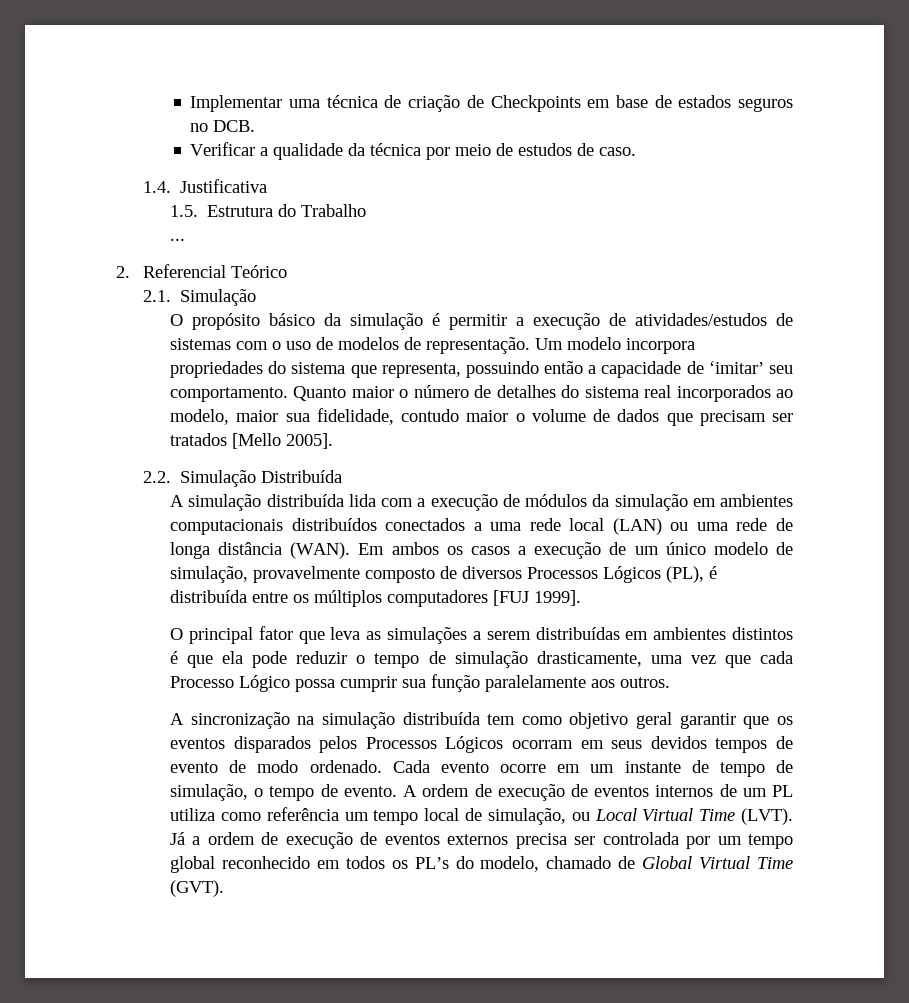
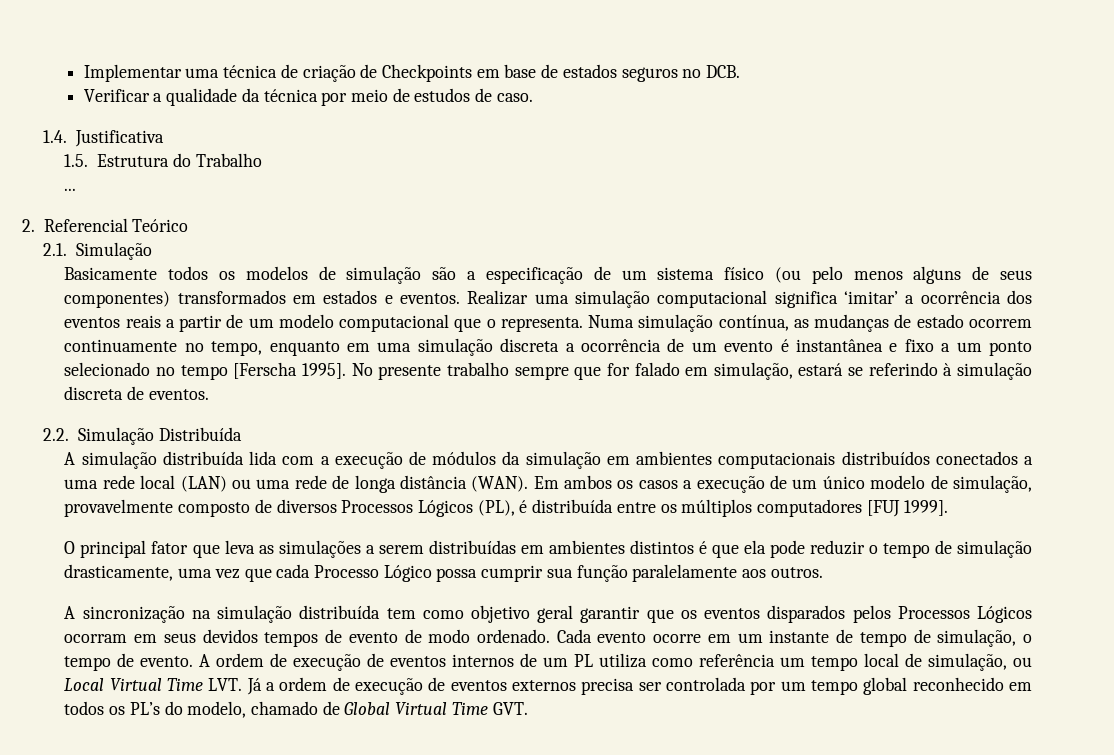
- O propósito básico da simulação é permitir a execução de atividades/estudos de sistemas com o uso de modelos de representação. Um modelo incorpora propriedades do sistema que representa, possuindo então a capacidade de ‘imitar’ seu comportamento. Quanto maior o número de detalhes do sistema real incorporados ao modelo, maior sua fidelidade, contudo maior o volume de dados que precisam ser tratados [Mello 2005].
+ Basicamente todos os modelos de simulação são a especificação de um sistema físico (ou pelo menos alguns de seus componentes) transformados em estados e eventos. Realizar uma simulação computacional significa ‘imitar’ a ocorrência dos eventos reais a partir de um modelo computacional que o representa. Numa simulação contínua, as mudanças de estado ocorrem continuamente no tempo, enquanto em uma simulação discreta a ocorrência de um evento é instantânea e fixo a um ponto selecionado no tempo [Ferscha 1995]. No presente trabalho sempre que for falado em simulação, estará se referindo à simulação discreta de eventos.
- A ordem de execução de eventos internos de um PL utiliza como referência um tempo local de simulação, ou Local Virtual Time (LVT). Já a ordem de execução de eventos externos precisa ser controlada por um tempo global reconhecido em todos os PL’s do modelo, chamado de Global Virtual Time (GVT).
+ A ordem de execução de eventos internos de um PL utiliza como referência um tempo local de simulação, ou Local Virtual Time LVT. Já a ordem de execução de eventos externos precisa ser controlada por um tempo global reconhecido em todos os PL’s do modelo, chamado de Global Virtual Time GVT.

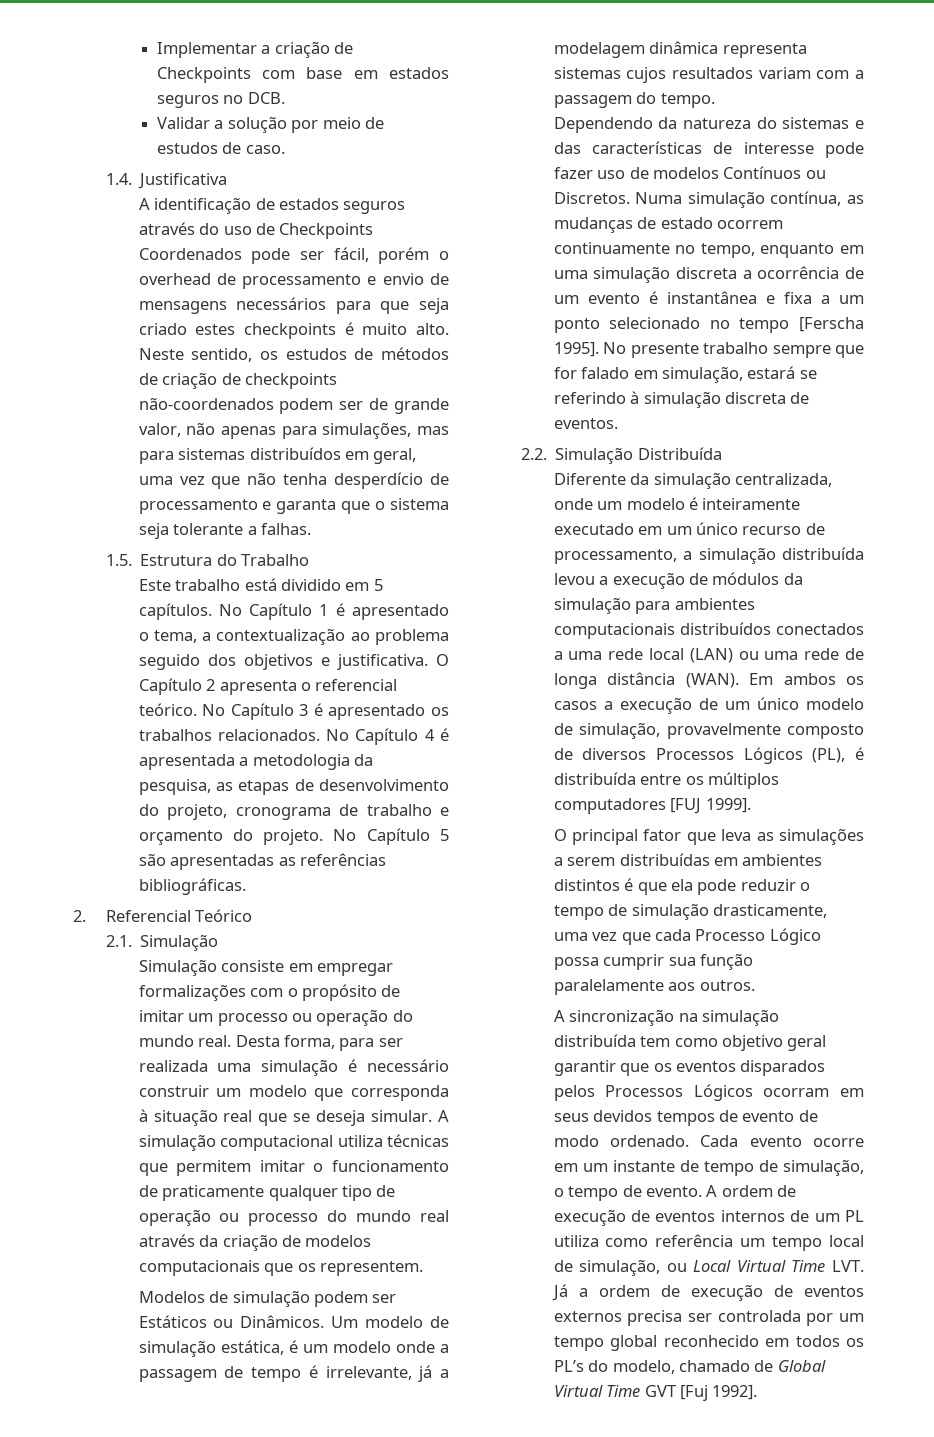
- Implementar uma técnica de criação de Checkpoints em base de estados seguros no DCB.
+ Implementar a criação de Checkpoints com base em estados seguros no DCB.
- Verificar a qualidade da técnica por meio de estudos de caso.
+ Validar a solução por meio de estudos de caso.
+ A identificação de estados seguros através do uso de Checkpoints Coordenados pode ser fácil, porém o overhead de processamento e envio de mensagens necessários para que seja criado estes checkpoints é muito alto. Neste sentido, os estudos de métodos de criação de checkpoints não-coordenados podem ser de grande valor, não apenas para simulações, mas para sistemas distribuídos em geral, uma vez que não tenha desperdício de processamento e garanta que o sistema seja tolerante a falhas.
  1.5. Estrutura do Trabalho
- ...
+ Este trabalho está dividido em 5 capítulos. No Capítulo 1 é apresentado o tema, a contextualização ao problema seguido dos objetivos e justificativa. O Capítulo 2 apresenta o referencial teórico. No Capítulo 3 é apresentado os trabalhos relacionados. No Capítulo 4 é apresentada a metodologia da pesquisa, as etapas de desenvolvimento do projeto, cronograma de trabalho e orçamento do projeto. No Capítulo 5 são apresentadas as referências bibliográficas.
- Basicamente todos os modelos de simulação são a especificação de um sistema físico (ou pelo menos alguns de seus componentes) transformados em estados e eventos. Realizar uma simulação computacional significa ‘imitar’ a ocorrência dos eventos reais a partir de um modelo computacional que o representa.
+ Simulação consiste em empregar formalizações com o propósito de imitar um processo ou operação do mundo real. Desta forma, para ser realizada uma simulação é necessário construir um modelo que corresponda à situação real que se deseja simular. A simulação computacional utiliza técnicas que permitem imitar o funcionamento de praticamente qualquer tipo de operação ou processo do mundo real através da criação de modelos computacionais que os representem.
+ Modelos de simulação podem ser Estáticos ou Dinâmicos. Um modelo de simulação estática, é um modelo onde a passagem de tempo é irrelevante, já a modelagem dinâmica representa sistemas cujos resultados variam com a passagem do tempo.
+ Dependendo da natureza do sistemas e das características de interesse pode fazer uso de modelos Contínuos ou Discretos.
- Numa simulação contínua, as mudanças de estado ocorrem continuamente no tempo, enquanto em uma simulação discreta a ocorrência de um evento é instantânea e fixo a um ponto selecionado no tempo [Ferscha 1995].
+ Numa simulação contínua, as mudanças de estado ocorrem continuamente no tempo, enquanto em uma simulação discreta a ocorrência de um evento é instantânea e fixa a um ponto selecionado no tempo [Ferscha 1995].
- A simulação distribuída lida com a execução de módulos da simulação em ambientes computacionais distribuídos conectados a uma rede local (LAN) ou uma rede de longa distância (WAN).
+ Diferente da simulação centralizada, onde um modelo é inteiramente executado em um único recurso de processamento, a simulação distribuída levou a execução de módulos da simulação para ambientes computacionais distribuídos conectados a uma rede local (LAN) ou uma rede de longa distância (WAN).
- A ordem de execução de eventos internos de um PL utiliza como referência um tempo local de simulação, ou Local Virtual Time LVT. Já a ordem de execução de eventos externos precisa ser controlada por um tempo global reconhecido em todos os PL’s do modelo, chamado de Global Virtual Time GVT.
+ A ordem de execução de eventos internos de um PL utiliza como referência um tempo local de simulação, ou Local Virtual Time LVT. Já a ordem de execução de eventos externos precisa ser controlada por um tempo global reconhecido em todos os PL’s do modelo, chamado de Global Virtual Time GVT [Fuj 1992].

